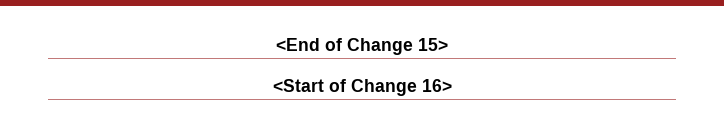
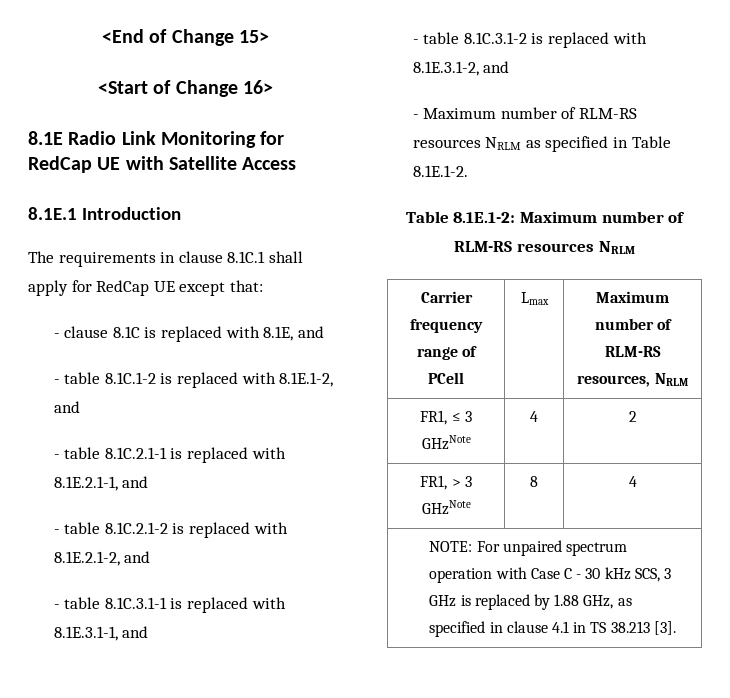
+ 8.1E Radio Link Monitoring for RedCap UE with Satellite Access
+ 8.1E.1 Introduction
+ The requirements in clause 8.1C.1 shall apply for RedCap UE except that:
+ - clause 8.1C is replaced with 8.1E, and
+ - table 8.1C.1-2 is replaced with 8.1E.1-2, and
+ - table 8.1C.2.1-1 is replaced with 8.1E.2.1-1, and
+ - table 8.1C.2.1-2 is replaced with 8.1E.2.1-2, and
+ - table 8.1C.3.1-1 is replaced with 8.1E.3.1-1, and
+ - table 8.1C.3.1-2 is replaced with 8.1E.3.1-2, and
+ - Maximum number of RLM-RS resources NRLM as specified in Table 8.1E.1-2.
+ Table 8.1E.1-2: Maximum number of RLM-RS resources NRLM
+ Carrier frequency range of PCell | Lmax | Maximum number of RLM-RS resources, NRLM
+ FR1, ≤ 3 GHzNote | 4 | 2
+ FR1, > 3 GHzNote | 8 | 4
+ NOTE: For unpaired spectrum operation with Case C - 30 kHz SCS, 3 GHz is replaced by 1.88 GHz, as specified in clause 4.1 in TS 38.213 [3].

